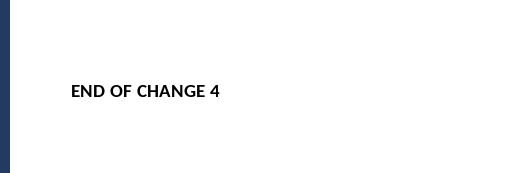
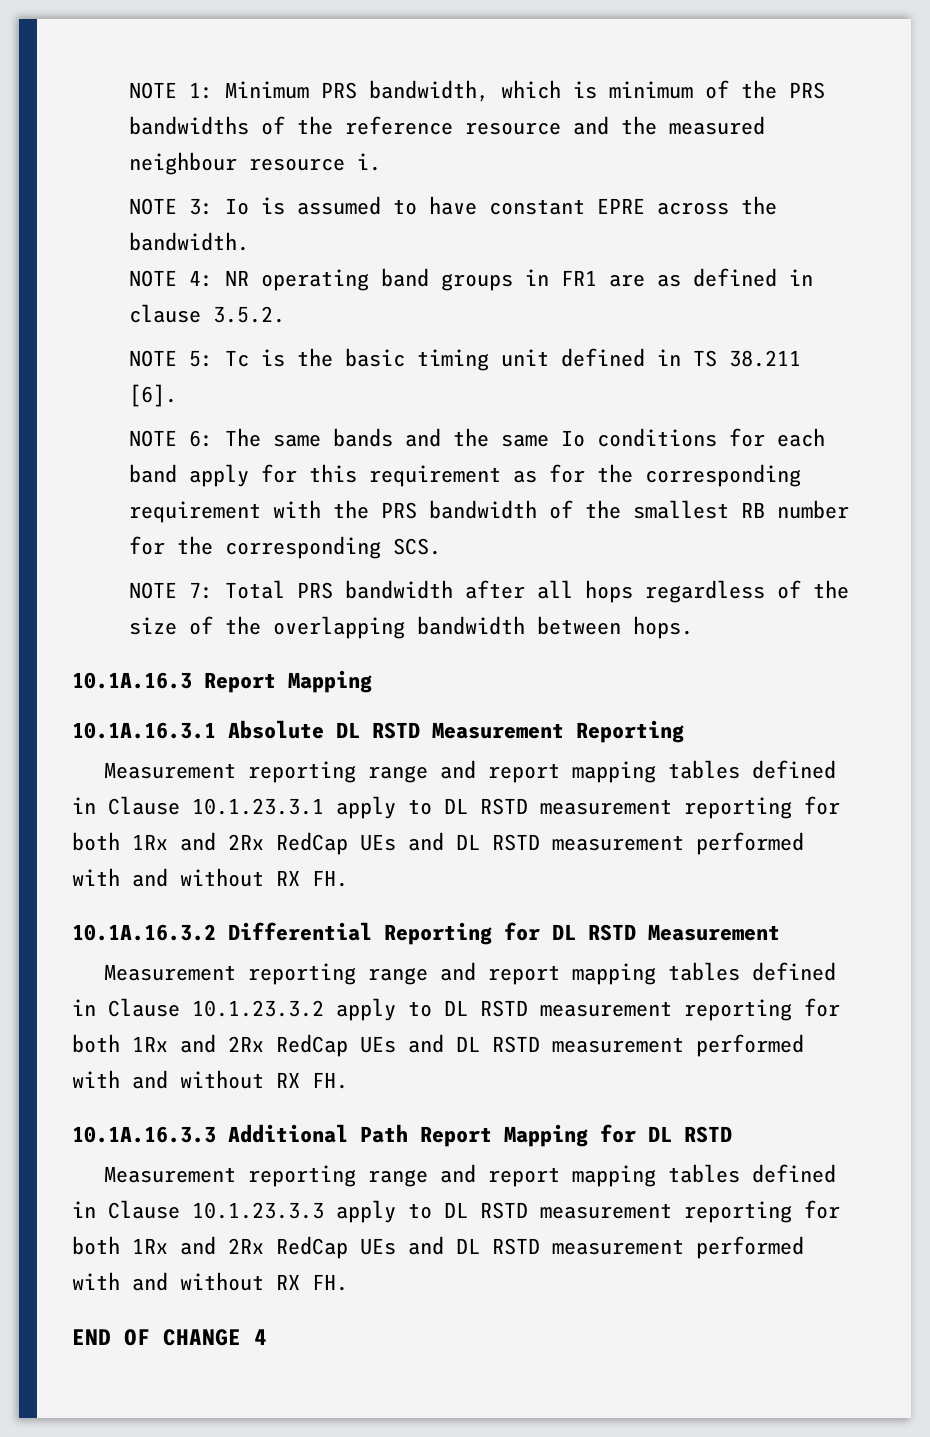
+ NOTE 1: Minimum PRS bandwidth, which is minimum of the PRS bandwidths of the reference resource and the measured neighbour resource i.
+ NOTE 3: Io is assumed to have constant EPRE across the bandwidth.
+ NOTE 4: NR operating band groups in FR1 are as defined in clause 3.5.2.
+ NOTE 5: Tc is the basic timing unit defined in TS 38.211 [6].
+ NOTE 6: The same bands and the same Io conditions for each band apply for this requirement as for the corresponding requirement with the PRS bandwidth of the smallest RB number for the corresponding SCS.
+ NOTE 7: Total PRS bandwidth after all hops regardless of the size of the overlapping bandwidth between hops.
+ 10.1A.16.3 Report Mapping
+ 10.1A.16.3.1 Absolute DL RSTD Measurement Reporting
+ Measurement reporting range and report mapping tables defined in Clause 10.1.23.3.1 apply to DL RSTD measurement reporting for both 1Rx and 2Rx RedCap UEs and DL RSTD measurement performed with and without RX FH.
+ 10.1A.16.3.2 Differential Reporting for DL RSTD Measurement
+ Measurement reporting range and report mapping tables defined in Clause 10.1.23.3.2 apply to DL RSTD measurement reporting for both 1Rx and 2Rx RedCap UEs and DL RSTD measurement performed with and without RX FH.
+ 10.1A.16.3.3 Additional Path Report Mapping for DL RSTD
+ Measurement reporting range and report mapping tables defined in Clause 10.1.23.3.3 apply to DL RSTD measurement reporting for both 1Rx and 2Rx RedCap UEs and DL RSTD measurement performed with and without RX FH.

